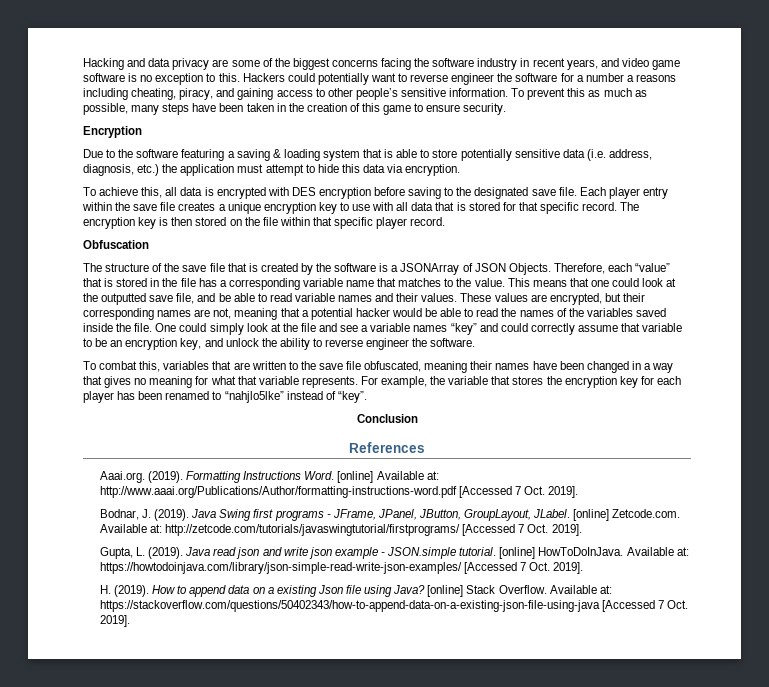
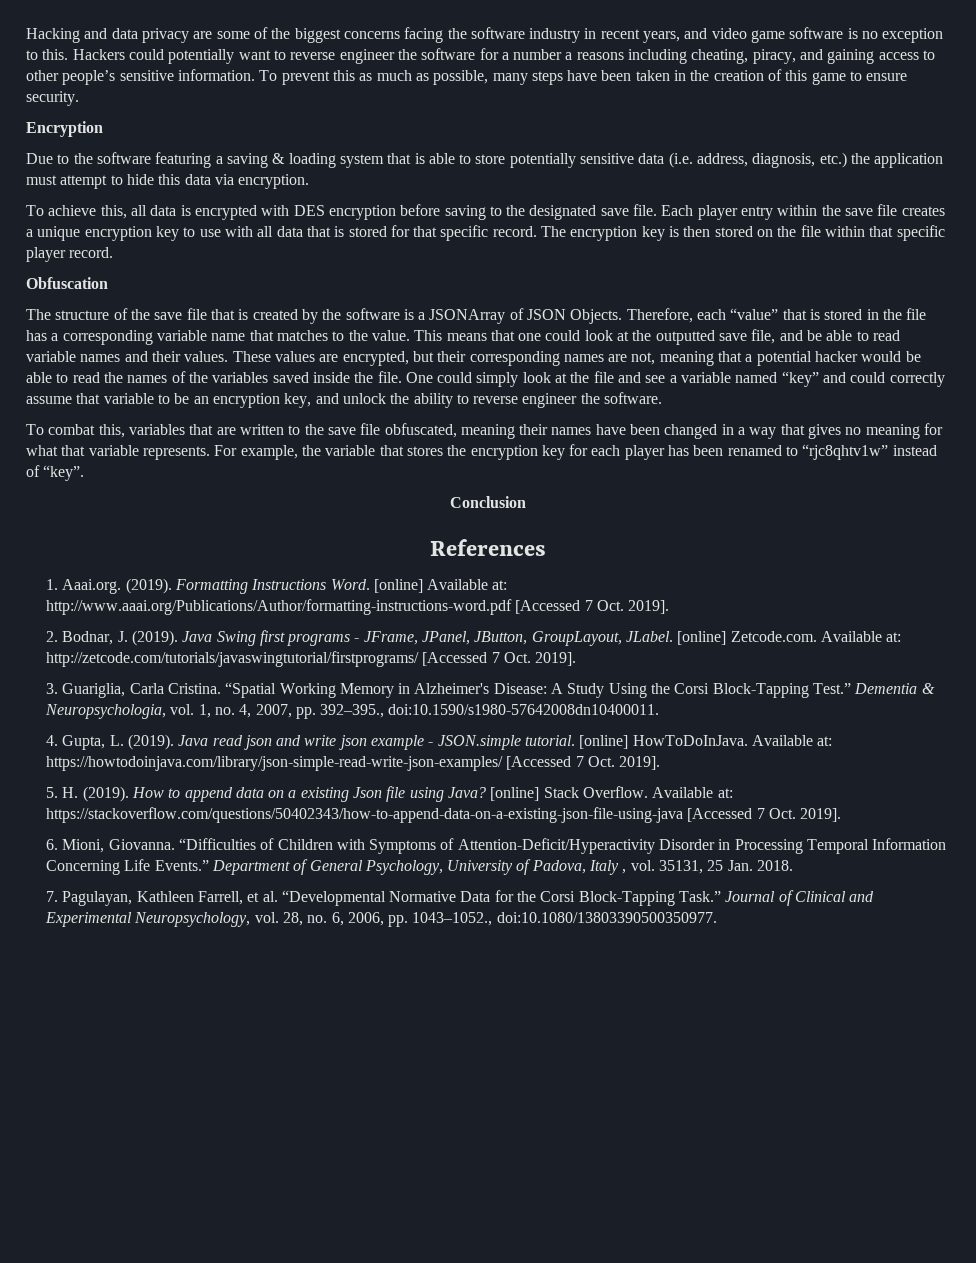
- One could simply look at the file and see a variable names “key” and could correctly assume that variable to be an encryption key, and unlock the ability to reverse engineer the software.
+ One could simply look at the file and see a variable named “key” and could correctly assume that variable to be an encryption key, and unlock the ability to reverse engineer the software.
- For example, the variable that stores the encryption key for each player has been renamed to “nahjlo5lke” instead of “key”.
+ For example, the variable that stores the encryption key for each player has been renamed to “rjc8qhtv1w” instead of “key”.
- Aaai.org. (2019).
+ 1. Aaai.org. (2019).
- Bodnar, J. (2019).
+ 2. Bodnar, J. (2019).
- Gupta, L. (2019).
+ 3. Guariglia, Carla Cristina. “Spatial Working Memory in Alzheimer's Disease: A Study Using the Corsi Block-Tapping Test.” Dementia & Neuropsychologia, vol. 1, no. 4, 2007, pp. 392–395., doi:10.1590/s1980-57642008dn10400011.
+ 4. Gupta, L. (2019).
- H. (2019).
+ 5. H. (2019).
+ 6. Mioni, Giovanna. “Difficulties of Children with Symptoms of Attention-Deficit/Hyperactivity Disorder in Processing Temporal Information Concerning Life Events.” Department of General Psychology, University of Padova, Italy , vol. 35131, 25 Jan. 2018.
+ 7. Pagulayan, Kathleen Farrell, et al. “Developmental Normative Data for the Corsi Block-Tapping Task.” Journal of Clinical and Experimental Neuropsychology, vol. 28, no. 6, 2006, pp. 1043–1052., doi:10.1080/13803390500350977.

